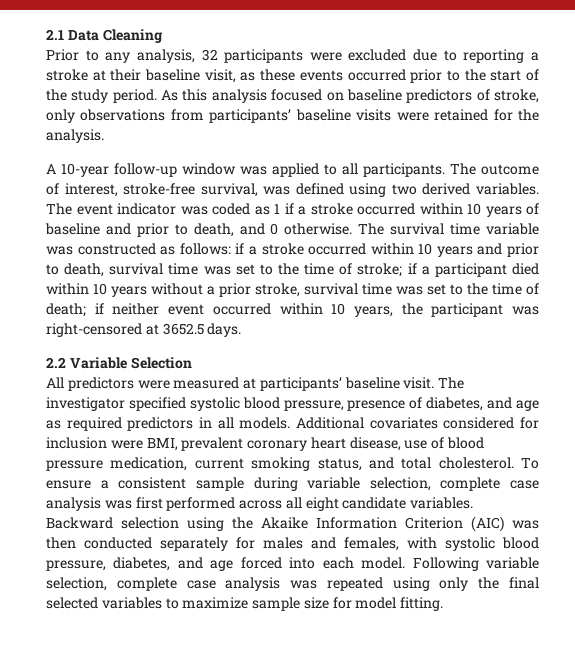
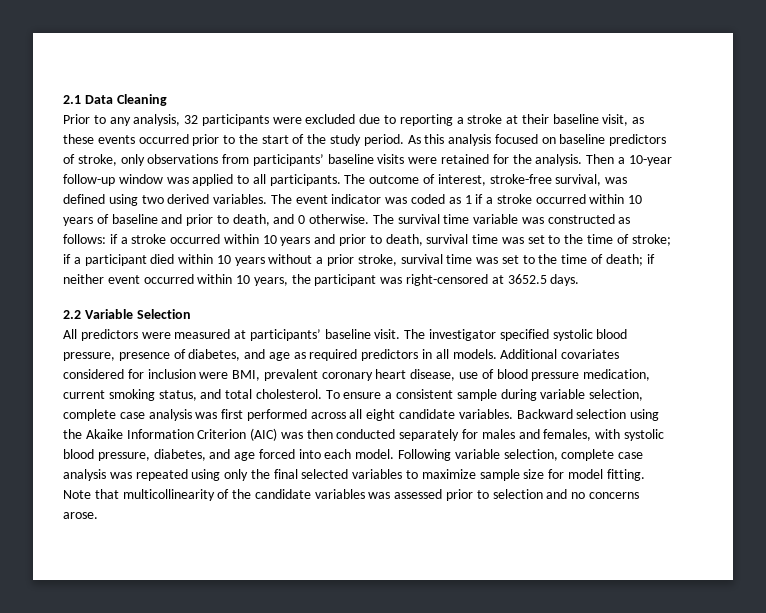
- As this analysis focused on baseline predictors of stroke, only observations from participants’ baseline visits were retained for the analysis.
- A 10-year follow-up window was applied to all participants.
+ As this analysis focused on baseline predictors of stroke, only observations from participants’ baseline visits were retained for the analysis. Then a 10-year follow-up window was applied to all participants.
+ Note that multicollinearity of the candidate variables was assessed prior to selection and no concerns arose.

